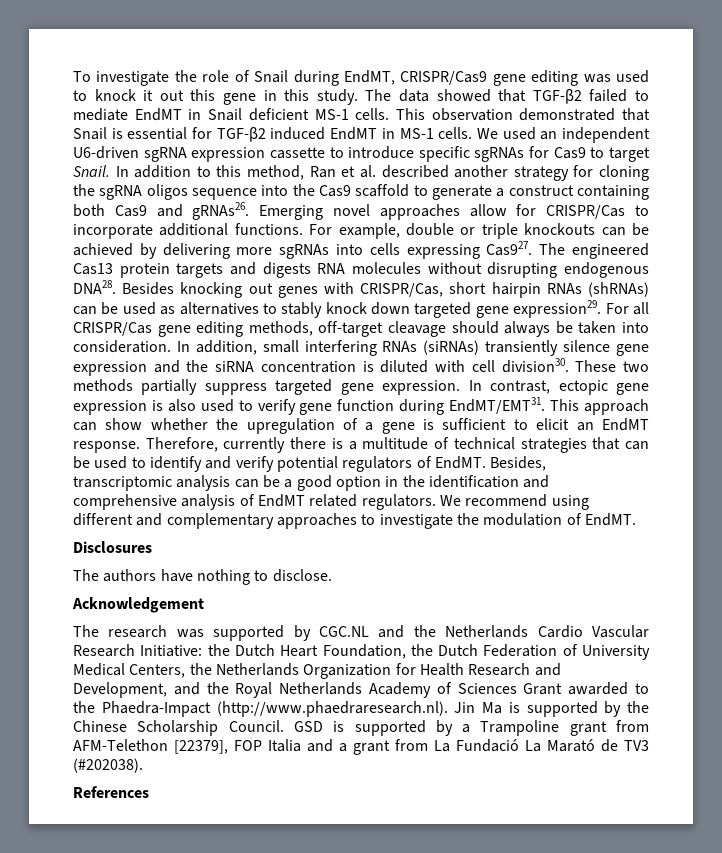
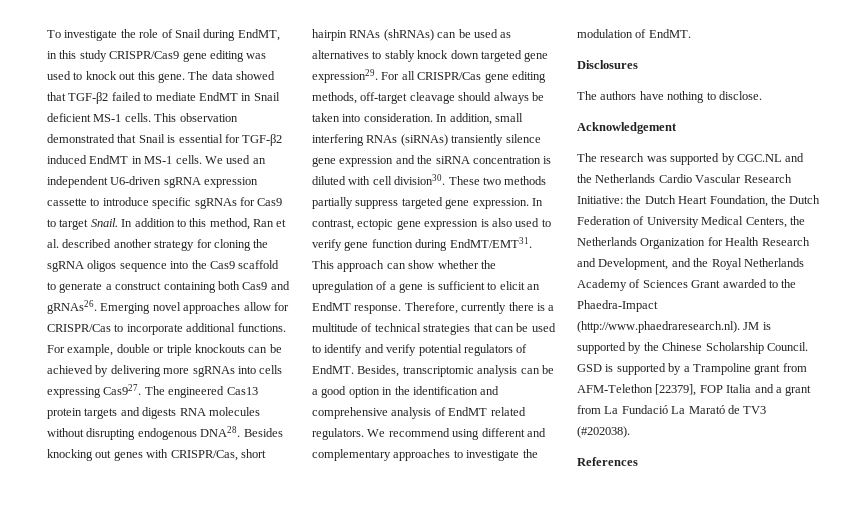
- To investigate the role of Snail during EndMT, CRISPR/Cas9 gene editing was used to knock it out this gene in this study.
+ To investigate the role of Snail during EndMT, in this study CRISPR/Cas9 gene editing was used to knock out this gene.
- The research was supported by CGC.NL and the Netherlands Cardio Vascular Research Initiative: the Dutch Heart Foundation, the Dutch Federation of University Medical Centers, the Netherlands Organization for Health Research and Development, and the Royal Netherlands Academy of Sciences Grant awarded to the Phaedra-Impact (http://www.phaedraresearch.nl). Jin Ma is supported by the Chinese Scholarship Council.
+ The research was supported by CGC.NL and the Netherlands Cardio Vascular Research Initiative: the Dutch Heart Foundation, the Dutch Federation of University Medical Centers, the Netherlands Organization for Health Research and Development, and the Royal Netherlands Academy of Sciences Grant awarded to the Phaedra-Impact (http://www.phaedraresearch.nl). JM is supported by the Chinese Scholarship Council.

